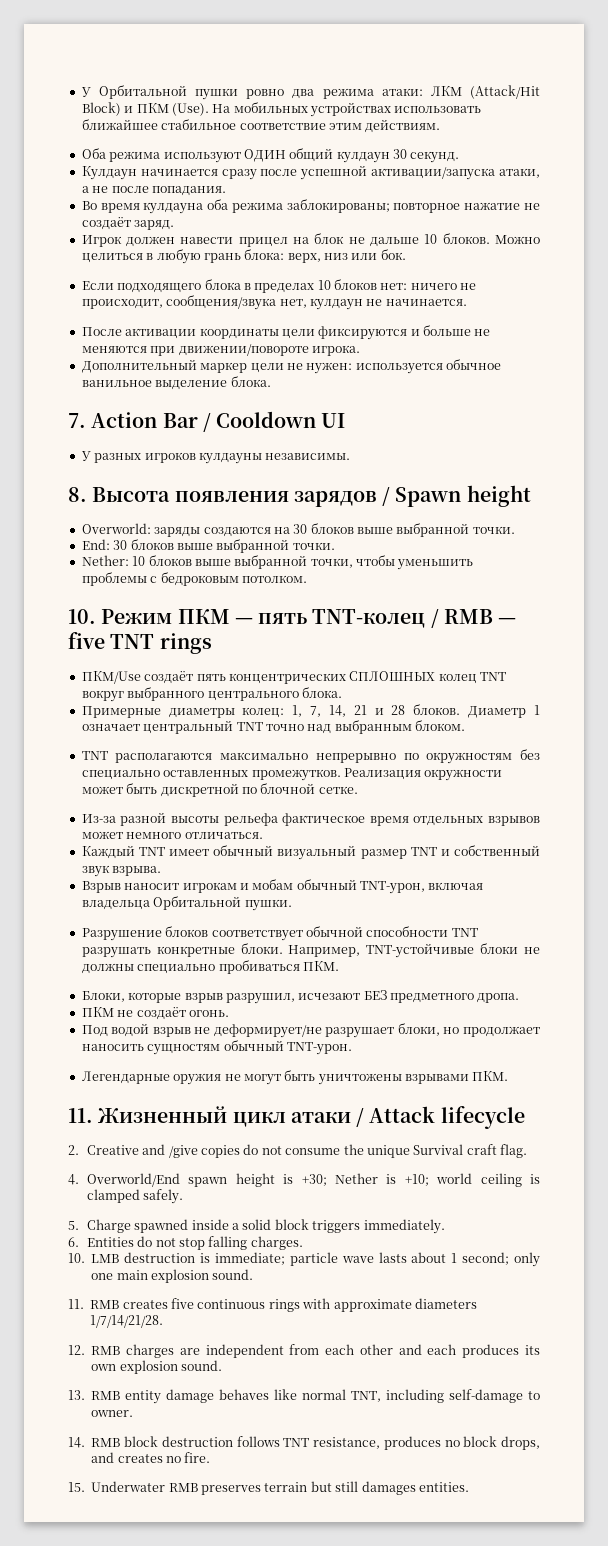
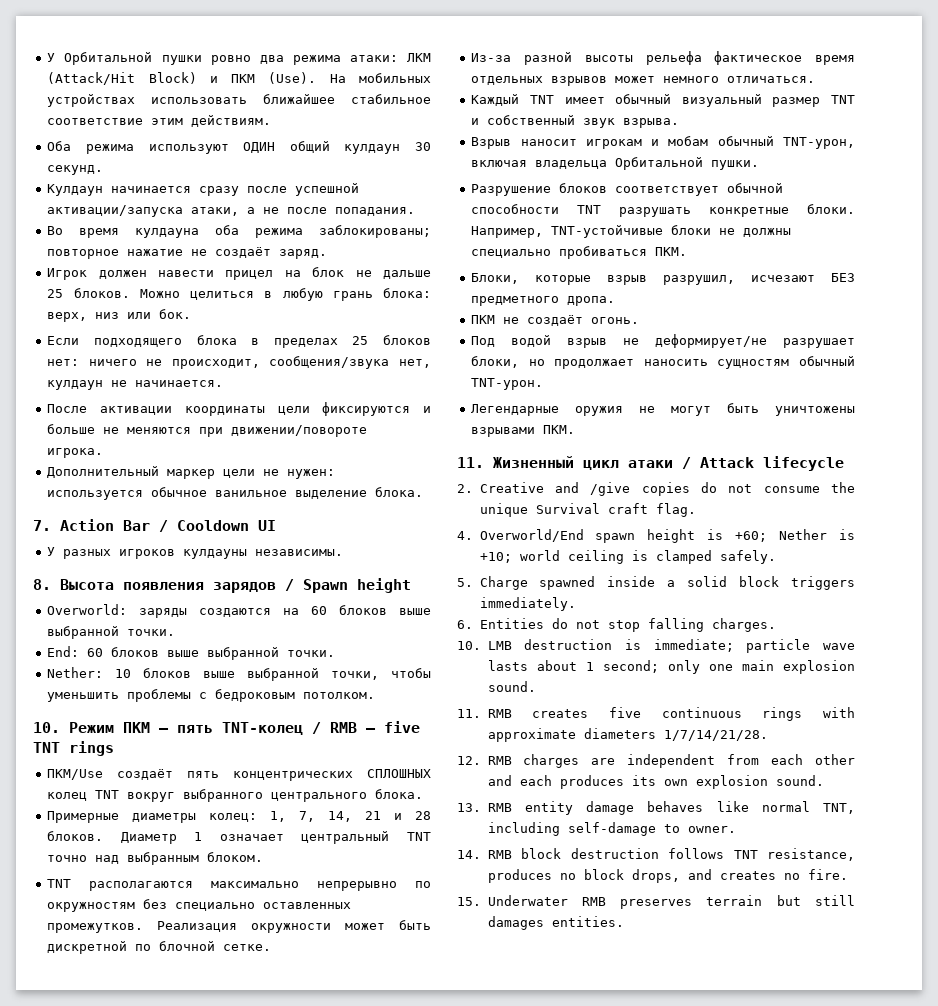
- Игрок должен навести прицел на блок не дальше 10 блоков.
+ Игрок должен навести прицел на блок не дальше 25 блоков.
- Если подходящего блока в пределах 10 блоков нет: ничего не происходит, сообщения/звука нет, кулдаун не начинается.
+ Если подходящего блока в пределах 25 блоков нет: ничего не происходит, сообщения/звука нет, кулдаун не начинается.
- Overworld: заряды создаются на 30 блоков выше выбранной точки.
+ Overworld: заряды создаются на 60 блоков выше выбранной точки.
- End: 30 блоков выше выбранной точки.
+ End: 60 блоков выше выбранной точки.
- 4. Overworld/End spawn height is +30; Nether is +10; world ceiling is clamped safely.
+ 4. Overworld/End spawn height is +60; Nether is +10; world ceiling is clamped safely.

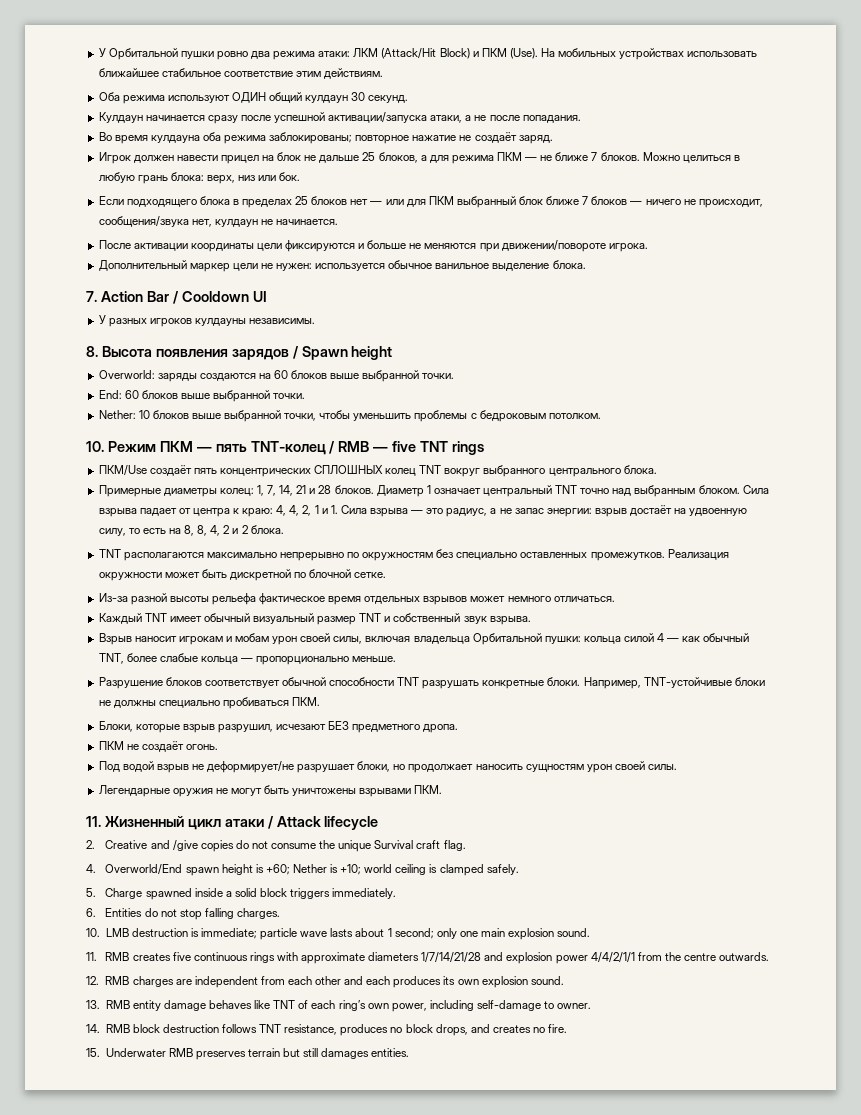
- Игрок должен навести прицел на блок не дальше 25 блоков.
+ Игрок должен навести прицел на блок не дальше 25 блоков, а для режима ПКМ — не ближе 7 блоков.
- Если подходящего блока в пределах 25 блоков нет: ничего не происходит, сообщения/звука нет, кулдаун не начинается.
+ Если подходящего блока в пределах 25 блоков нет — или для ПКМ выбранный блок ближе 7 блоков — ничего не происходит, сообщения/звука нет, кулдаун не начинается.
+ Сила взрыва падает от центра к краю: 4, 4, 2, 1 и 1. Сила взрыва — это радиус, а не запас энергии: взрыв достаёт на удвоенную силу, то есть на 8, 8, 4, 2 и 2 блока.
- Взрыв наносит игрокам и мобам обычный TNT-урон, включая владельца Орбитальной пушки.
+ Взрыв наносит игрокам и мобам урон своей силы, включая владельца Орбитальной пушки: кольца силой 4 — как обычный TNT, более слабые кольца — пропорционально меньше.
- Под водой взрыв не деформирует/не разрушает блоки, но продолжает наносить сущностям обычный TNT-урон.
+ Под водой взрыв не деформирует/не разрушает блоки, но продолжает наносить сущностям урон своей силы.
- 11. RMB creates five continuous rings with approximate diameters 1/7/14/21/28.
+ 11. RMB creates five continuous rings with approximate diameters 1/7/14/21/28 and explosion power 4/4/2/1/1 from the centre outwards.
- 13. RMB entity damage behaves like normal TNT, including self-damage to owner.
+ 13. RMB entity damage behaves like TNT of each ring’s own power, including self-damage to owner.

